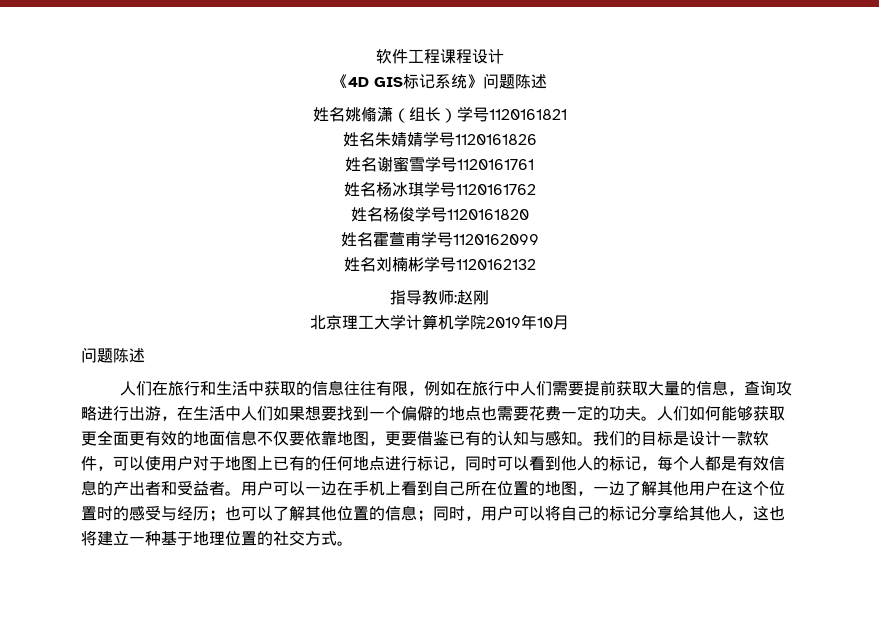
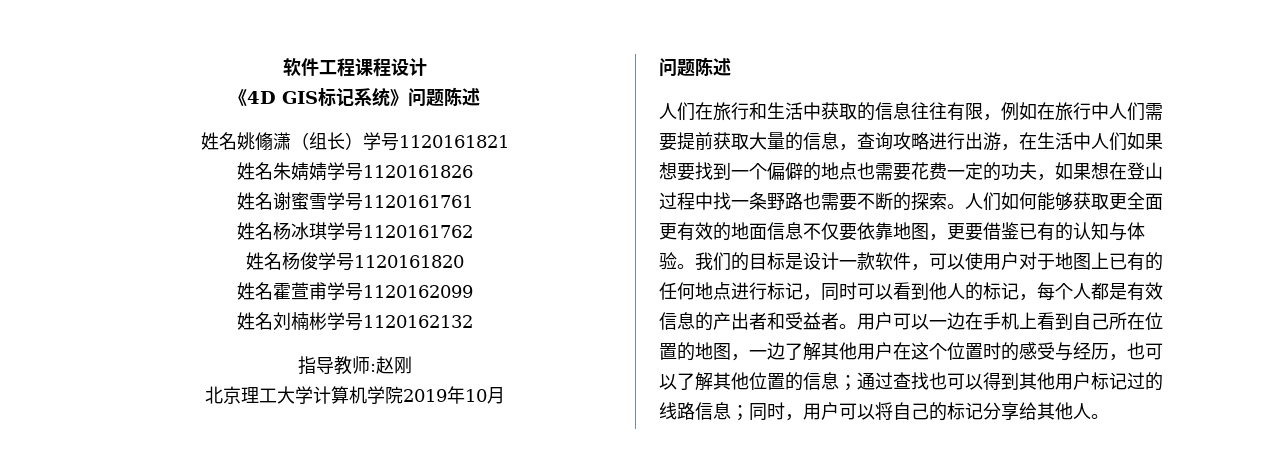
- 人们在旅行和生活中获取的信息往往有限，例如在旅行中人们需要提前获取大量的信息，查询攻略进行出游，在生活中人们如果想要找到一个偏僻的地点也需要花费一定的功夫。
+ 人们在旅行和生活中获取的信息往往有限，例如在旅行中人们需要提前获取大量的信息，查询攻略进行出游，在生活中人们如果想要找到一个偏僻的地点也需要花费一定的功夫，如果想在登山过程中找一条野路也需要不断的探索。
- 人们如何能够获取更全面更有效的地面信息不仅要依靠地图，更要借鉴已有的认知与感知。
+ 人们如何能够获取更全面更有效的地面信息不仅要依靠地图，更要借鉴已有的认知与体验。
- 用户可以一边在手机上看到自己所在位置的地图，一边了解其他用户在这个位置时的感受与经历；也可以了解其他位置的信息；同时，用户可以将自己的标记分享给其他人，这也将建立一种基于地理位置的社交方式。
+ 用户可以一边在手机上看到自己所在位置的地图，一边了解其他用户在这个位置时的感受与经历，也可以了解其他位置的信息；通过查找也可以得到其他用户标记过的线路信息；同时，用户可以将自己的标记分享给其他人。

